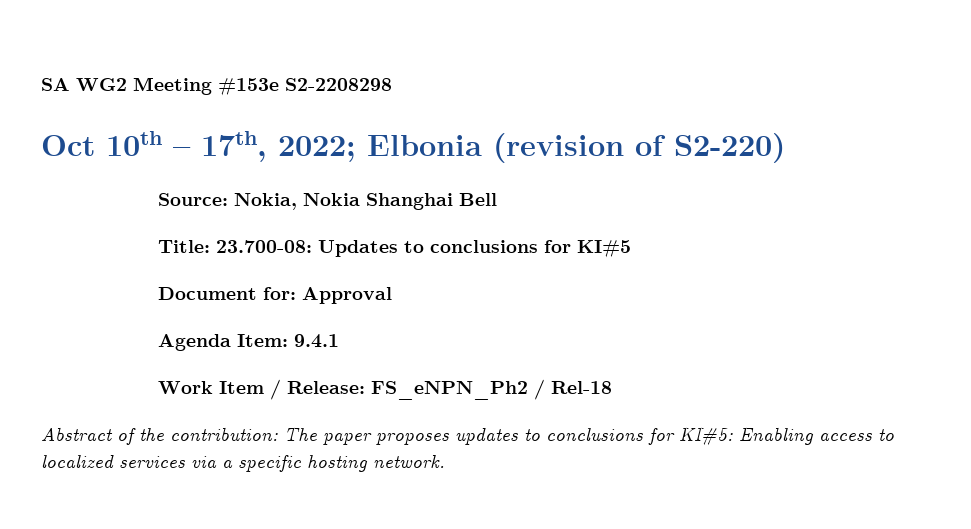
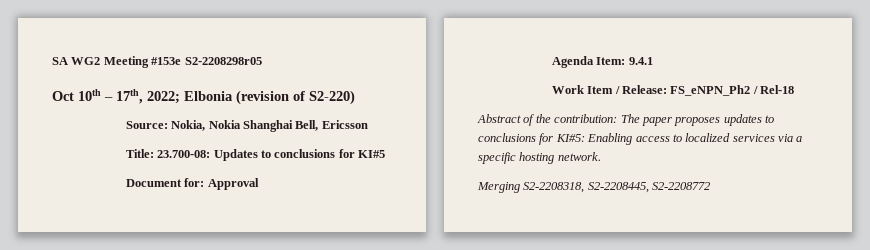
- SA WG2 Meeting #153e S2-2208298
+ SA WG2 Meeting #153e S2-2208298r05
- Source: Nokia, Nokia Shanghai Bell
+ Source: Nokia, Nokia Shanghai Bell, Ericsson
+ Merging S2-2208318, S2-2208445, S2-2208772

